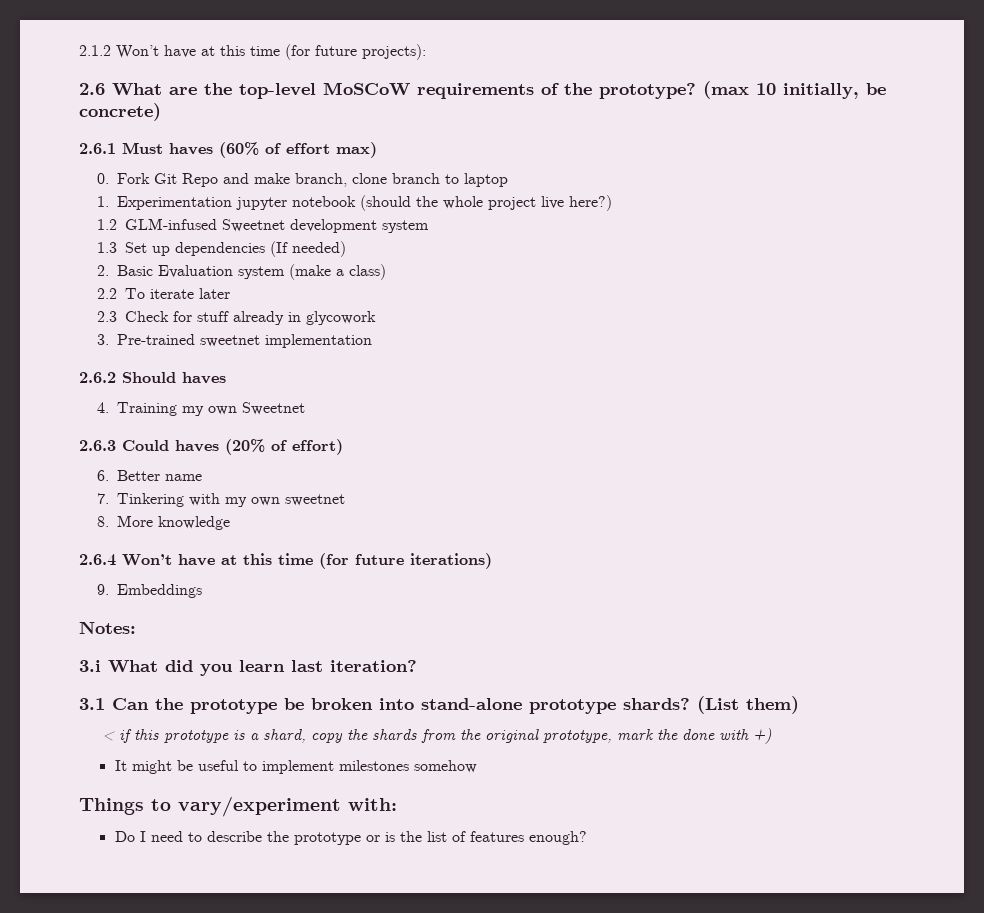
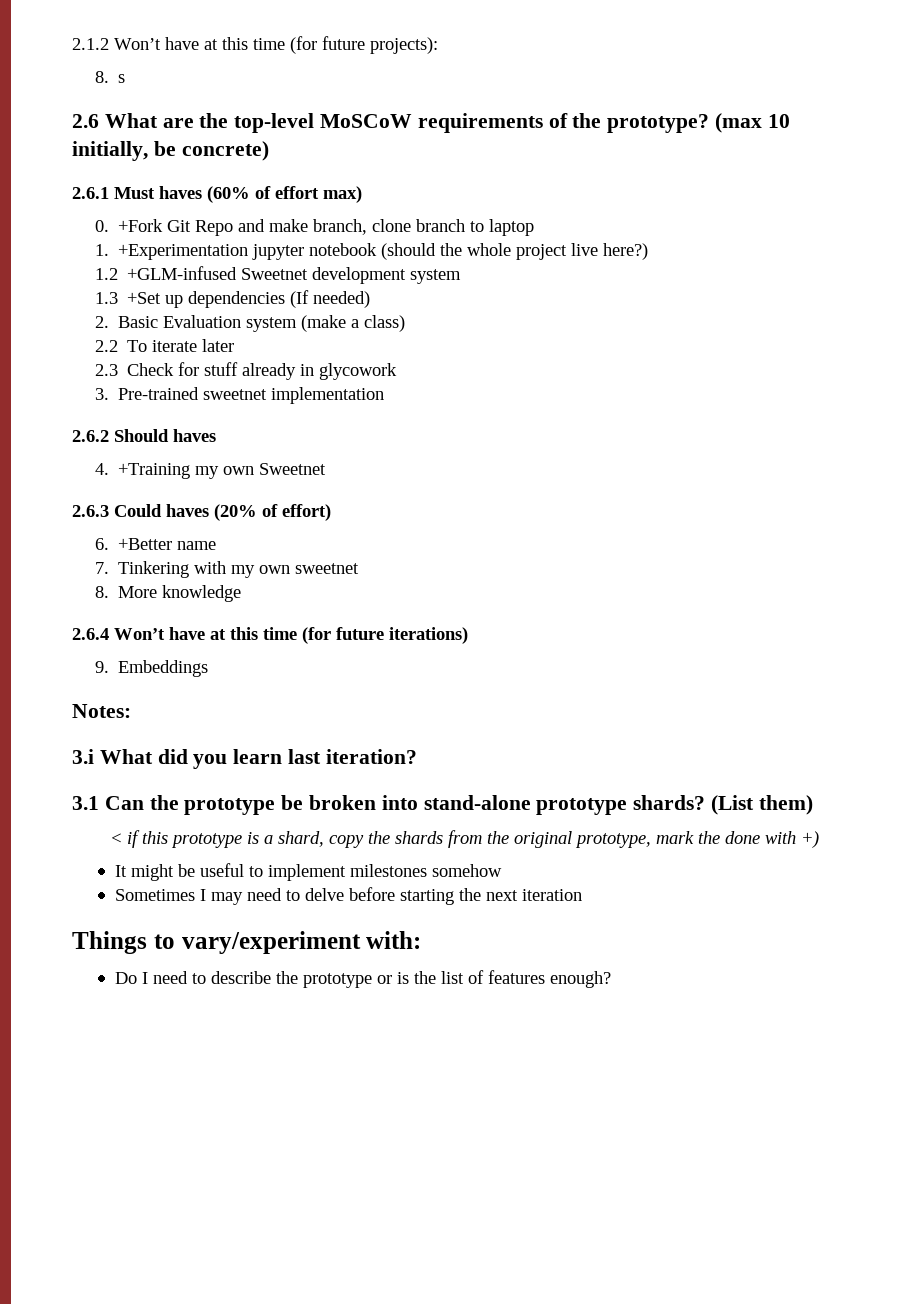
+ 8. s
- 0. Fork Git Repo and make branch, clone branch to laptop
+ 0. +Fork Git Repo and make branch, clone branch to laptop
- 1. Experimentation jupyter notebook (should the whole project live here?)
+ 1. +Experimentation jupyter notebook (should the whole project live here?)
- 1.2 GLM-infused Sweetnet development system
+ 1.2 +GLM-infused Sweetnet development system
- 1.3 Set up dependencies (If needed)
+ 1.3 +Set up dependencies (If needed)
- 4. Training my own Sweetnet
+ 4. +Training my own Sweetnet
- 6. Better name
+ 6. +Better name
+ Sometimes I may need to delve before starting the next iteration

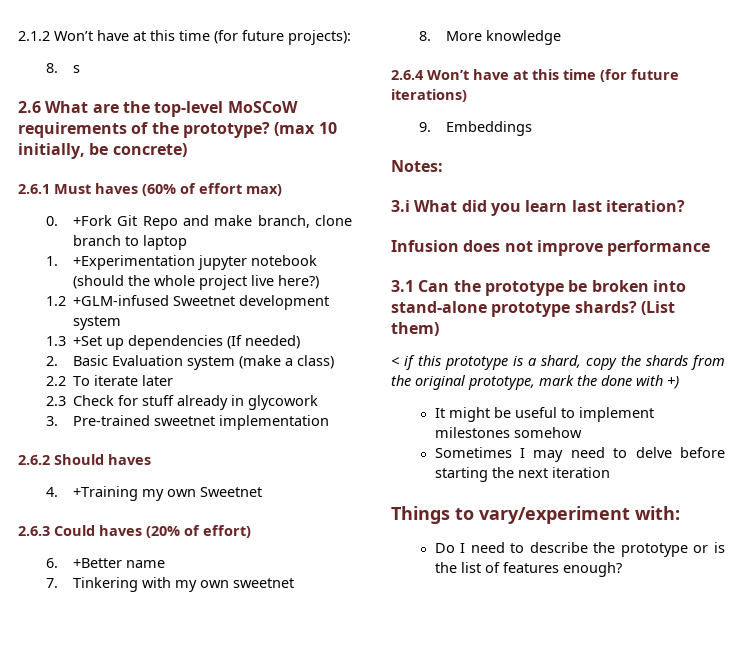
+ Infusion does not improve performance

